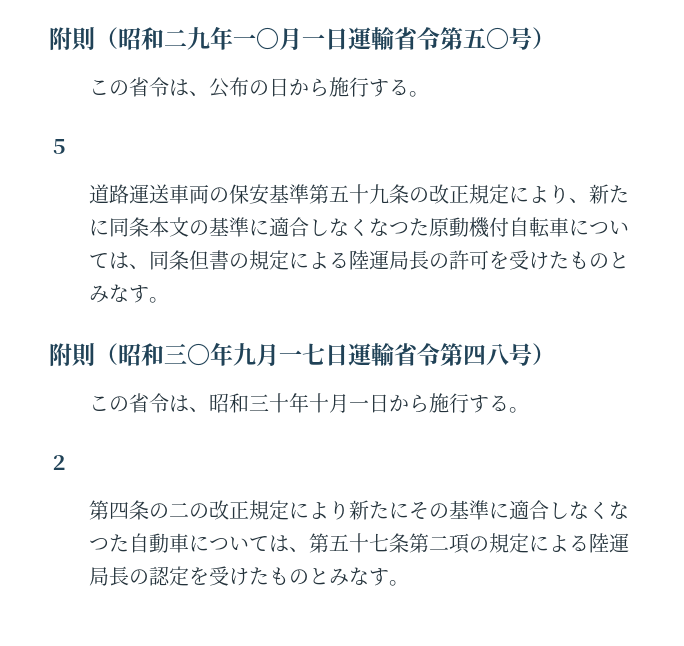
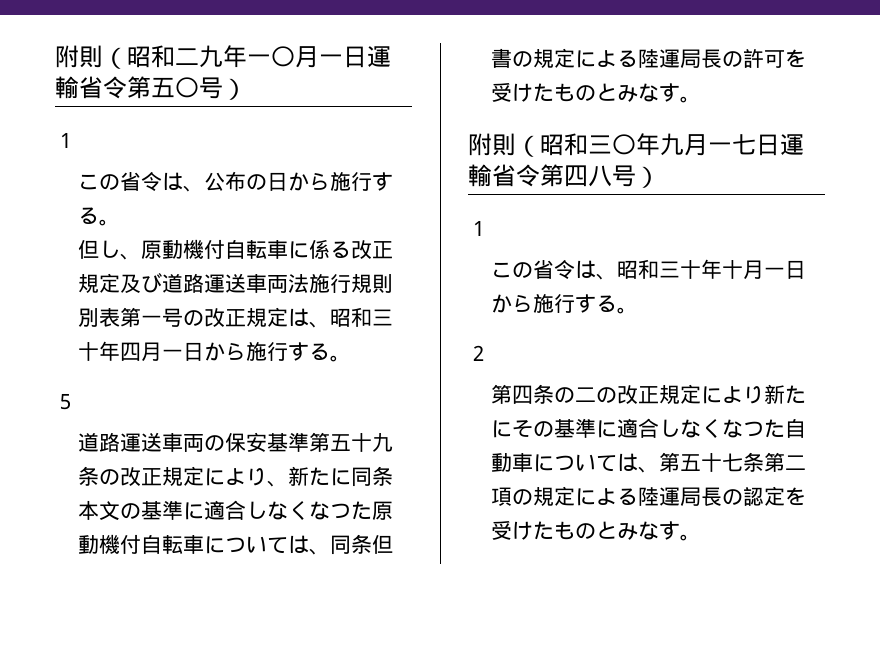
  附則（昭和二九年一〇月一日運輸省令第五〇号）
+ １
+ 但し、原動機付自転車に係る改正規定及び道路運送車両法施行規則別表第一号の改正規定は、昭和三十年四月一日から施行する。
  附則（昭和三〇年九月一七日運輸省令第四八号）
+ １

